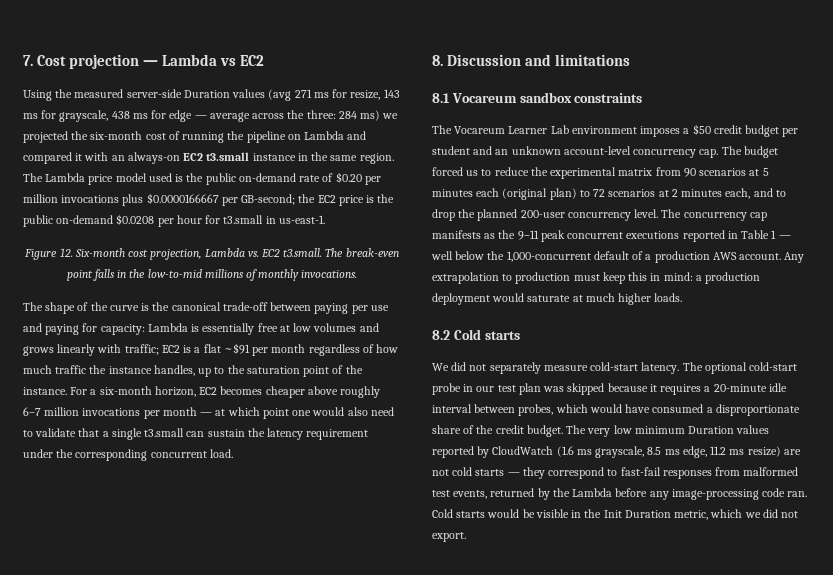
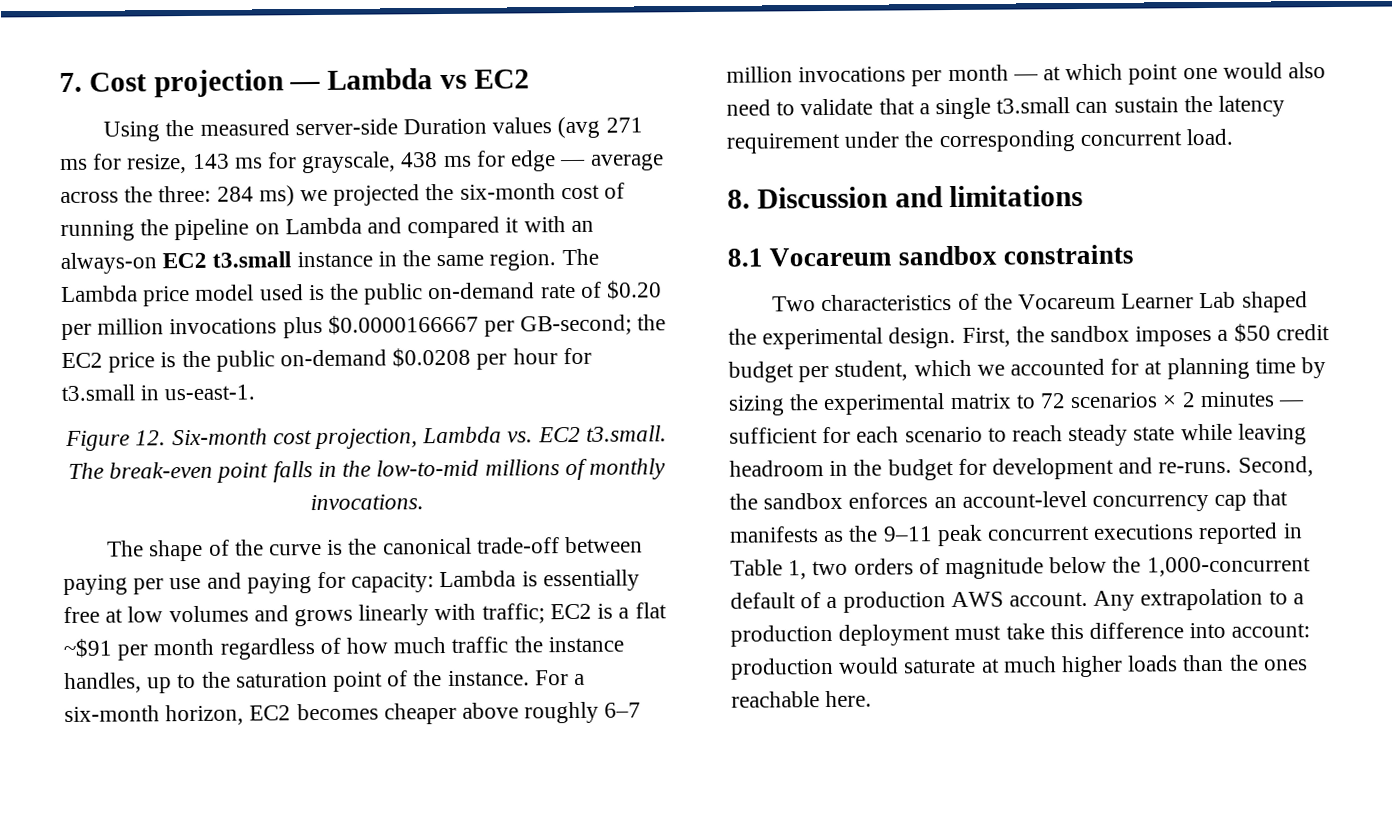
- The Vocareum Learner Lab environment imposes a $50 credit budget per student and an unknown account-level concurrency cap. The budget forced us to reduce the experimental matrix from 90 scenarios at 5 minutes each (original plan) to 72 scenarios at 2 minutes each, and to drop the planned 200-user concurrency level. The concurrency cap manifests as the 9–11 peak concurrent executions reported in Table 1 — well below the 1,000-concurrent default of a production AWS account.
+ Two characteristics of the Vocareum Learner Lab shaped the experimental design. First, the sandbox imposes a $50 credit budget per student, which we accounted for at planning time by sizing the experimental matrix to 72 scenarios × 2 minutes — sufficient for each scenario to reach steady state while leaving headroom in the budget for development and re-runs. Second, the sandbox enforces an account-level concurrency cap that manifests as the 9–11 peak concurrent executions reported in Table 1, two orders of magnitude below the 1,000-concurrent default of a production AWS account.
- Any extrapolation to production must keep this in mind: a production deployment would saturate at much higher loads.
- 8.2 Cold starts
- We did not separately measure cold-start latency. The optional cold-start probe in our test plan was skipped because it requires a 20-minute idle interval between probes, which would have consumed a disproportionate share of the credit budget. The very low minimum Duration values reported by CloudWatch (1.6 ms grayscale, 8.5 ms edge, 11.2 ms resize) are not cold starts — they correspond to fast-fail responses from malformed test events, returned by the Lambda before any image-processing code ran. Cold starts would be visible in the Init Duration metric, which we did not export.
+ Any extrapolation to a production deployment must take this difference into account: production would saturate at much higher loads than the ones reachable here.

